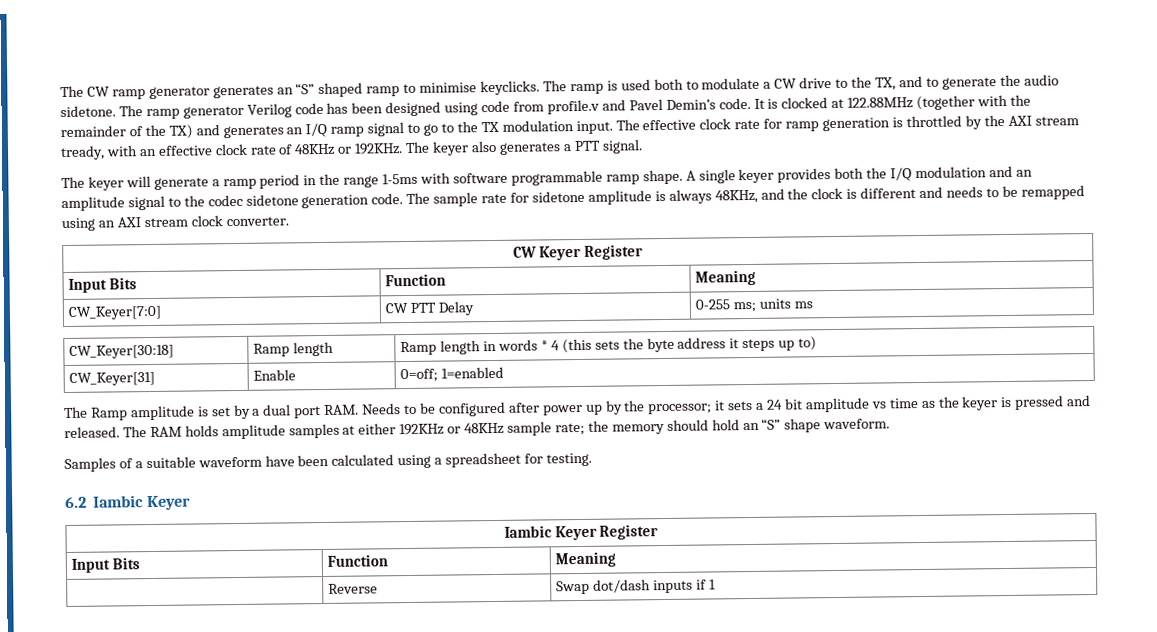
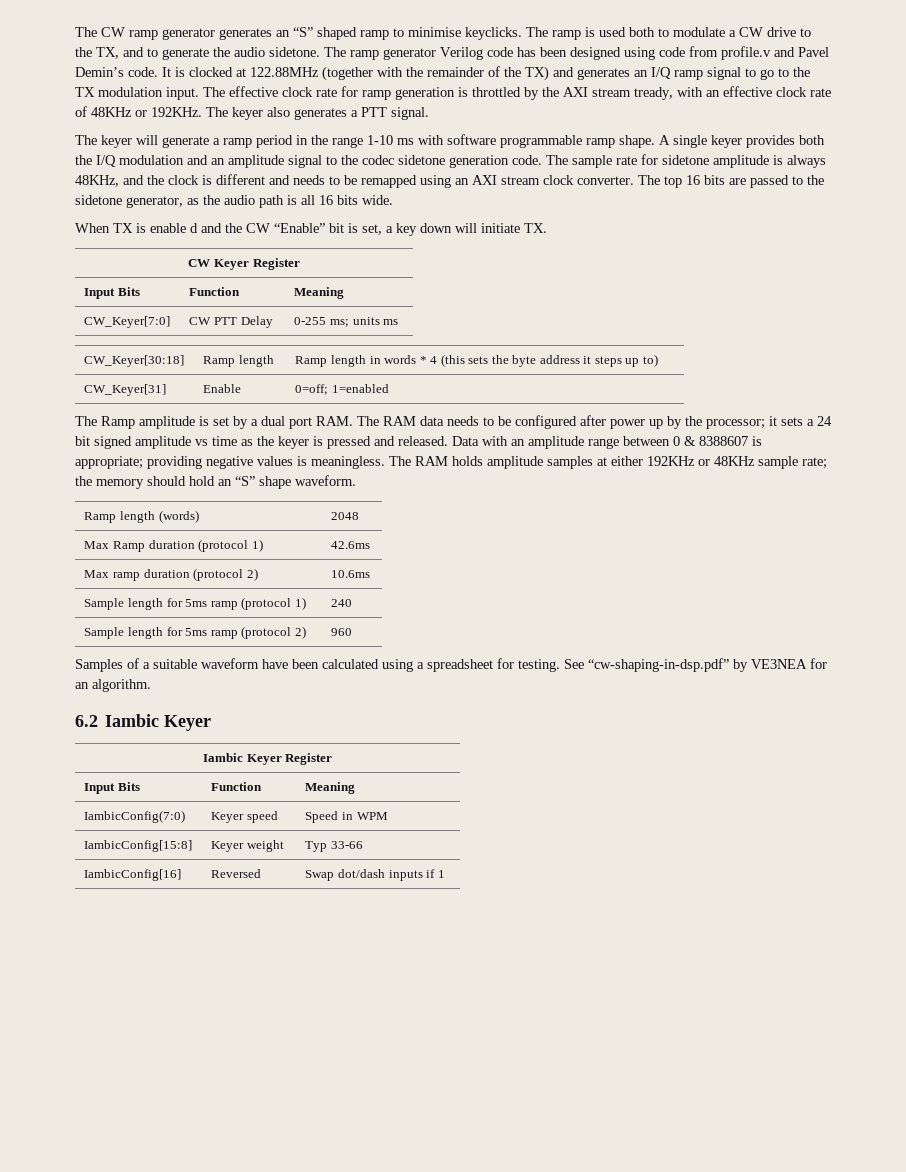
- The keyer will generate a ramp period in the range 1-5ms with software programmable ramp shape.
+ The keyer will generate a ramp period in the range 1-10 ms with software programmable ramp shape.
+ The top 16 bits are passed to the sidetone generator, as the audio path is all 16 bits wide.
+ When TX is enable d and the CW “Enable” bit is set, a key down will initiate TX.
- The Ramp amplitude is set by a dual port RAM. Needs to be configured after power up by the processor; it sets a 24 bit amplitude vs time as the keyer is pressed and released.
+ The Ramp amplitude is set by a dual port RAM. The RAM data needs to be configured after power up by the processor; it sets a 24 bit signed amplitude vs time as the keyer is pressed and released.
+ Data with an amplitude range between 0 & 8388607 is appropriate; providing negative values is meaningless.
+ Ramp length (words) | 2048
+ Max Ramp duration (protocol 1) | 42.6ms
+ Max ramp duration (protocol 2) | 10.6ms
+ Sample length for 5ms ramp (protocol 1) | 240
+ Sample length for 5ms ramp (protocol 2) | 960
+ See “cw-shaping-in-dsp.pdf” by VE3NEA for an algorithm.
- | Reverse | Swap dot/dash inputs if 1
+ IambicConfig(7:0) | Keyer speed | Speed in WPM
+ IambicConfig[15:8] | Keyer weight | Typ 33-66
+ IambicConfig[16] | Reversed | Swap dot/dash inputs if 1

